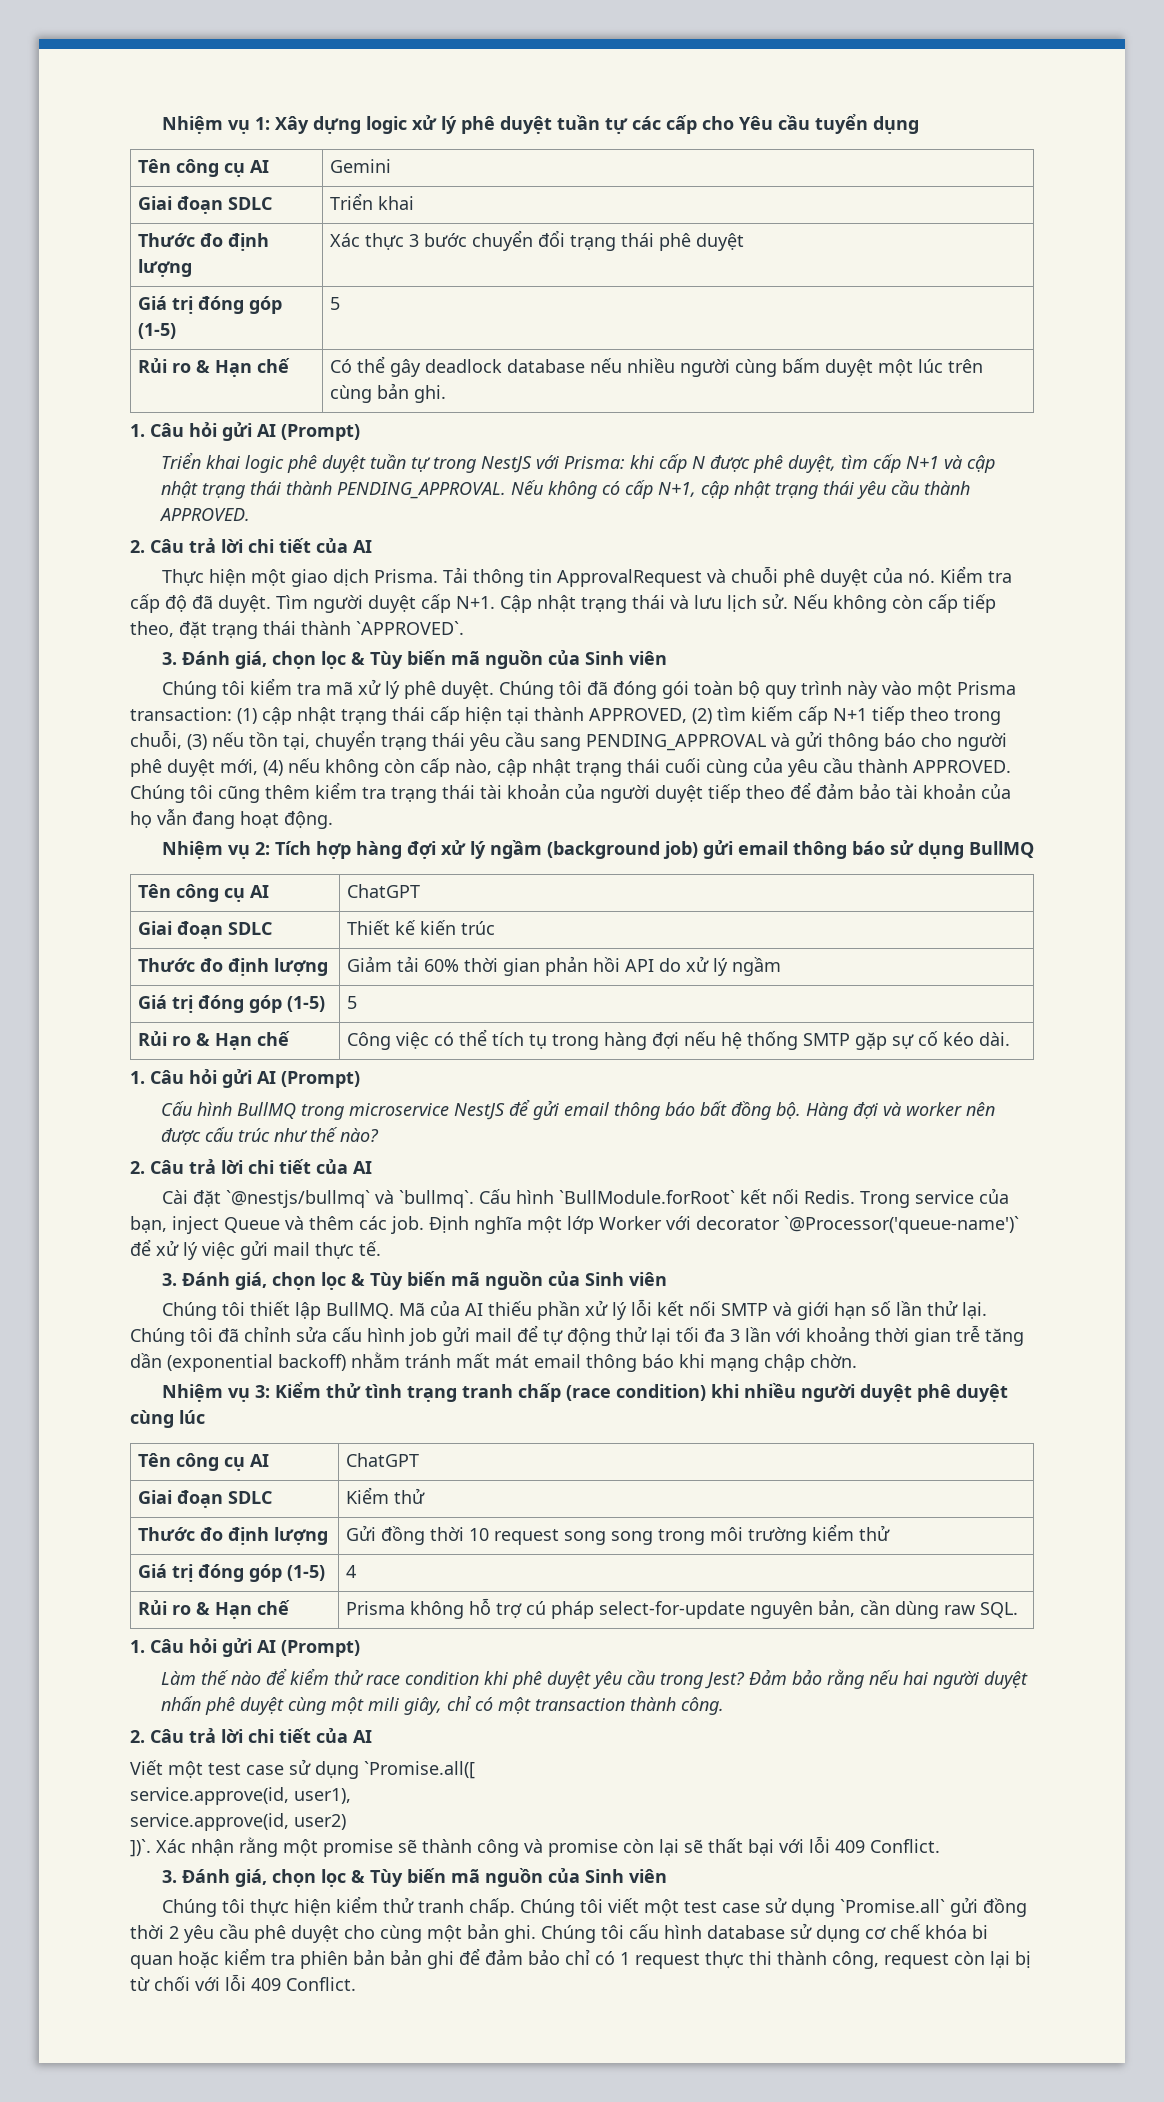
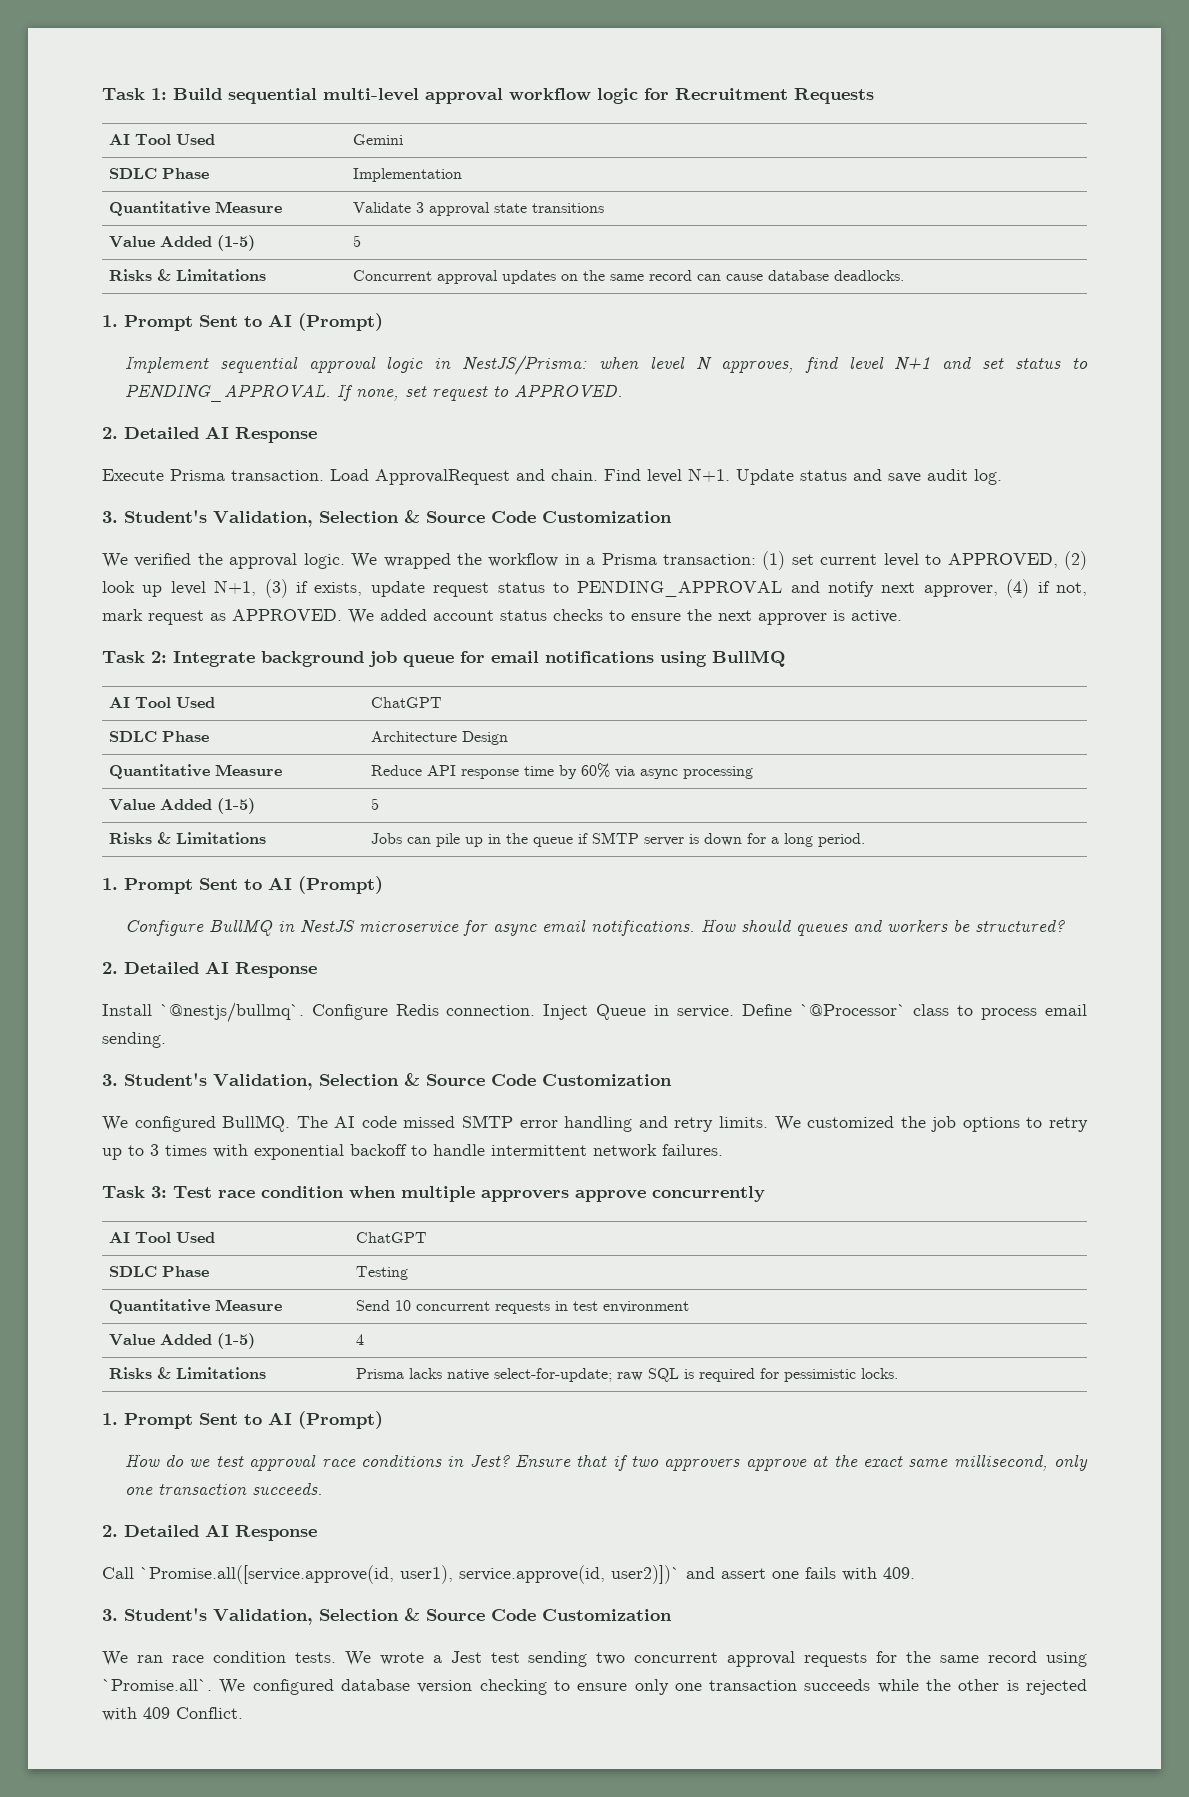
- Nhiệm vụ 1: Xây dựng logic xử lý phê duyệt tuần tự các cấp cho Yêu cầu tuyển dụng
- Tên công cụ AI | Gemini
+ Task 1: Build sequential multi-level approval workflow logic for Recruitment Requests
+ AI Tool Used | Gemini
- Giai đoạn SDLC | Triển khai
- Thước đo định lượng | Xác thực 3 bước chuyển đổi trạng thái phê duyệt
- Giá trị đóng góp (1-5) | 5
- Rủi ro & Hạn chế | Có thể gây deadlock database nếu nhiều người cùng bấm duyệt một lúc trên cùng bản ghi.
- 1. Câu hỏi gửi AI (Prompt)
- Triển khai logic phê duyệt tuần tự trong NestJS với Prisma: khi cấp N được phê duyệt, tìm cấp N+1 và cập nhật trạng thái thành PENDING_APPROVAL. Nếu không có cấp N+1, cập nhật trạng thái yêu cầu thành APPROVED.
- 2. Câu trả lời chi tiết của AI
- Thực hiện một giao dịch Prisma. Tải thông tin ApprovalRequest và chuỗi phê duyệt của nó. Kiểm tra cấp độ đã duyệt. Tìm người duyệt cấp N+1. Cập nhật trạng thái và lưu lịch sử. Nếu không còn cấp tiếp theo, đặt trạng thái thành `APPROVED`.
- 3. Đánh giá, chọn lọc & Tùy biến mã nguồn của Sinh viên
- Chúng tôi kiểm tra mã xử lý phê duyệt. Chúng tôi đã đóng gói toàn bộ quy trình này vào một Prisma transaction: (1) cập nhật trạng thái cấp hiện tại thành APPROVED, (2) tìm kiếm cấp N+1 tiếp theo trong chuỗi, (3) nếu tồn tại, chuyển trạng thái yêu cầu sang PENDING_APPROVAL và gửi thông báo cho người phê duyệt mới, (4) nếu không còn cấp nào, cập nhật trạng thái cuối cùng của yêu cầu thành APPROVED. Chúng tôi cũng thêm kiểm tra trạng thái tài khoản của người duyệt tiếp theo để đảm bảo tài khoản của họ vẫn đang hoạt động.
- Nhiệm vụ 2: Tích hợp hàng đợi xử lý ngầm (background job) gửi email thông báo sử dụng BullMQ
- Tên công cụ AI | ChatGPT
- Giai đoạn SDLC | Thiết kế kiến trúc
- Thước đo định lượng | Giảm tải 60% thời gian phản hồi API do xử lý ngầm
- Giá trị đóng góp (1-5) | 5
- Rủi ro & Hạn chế | Công việc có thể tích tụ trong hàng đợi nếu hệ thống SMTP gặp sự cố kéo dài.
- 1. Câu hỏi gửi AI (Prompt)
- Cấu hình BullMQ trong microservice NestJS để gửi email thông báo bất đồng bộ. Hàng đợi và worker nên được cấu trúc như thế nào?
- 2. Câu trả lời chi tiết của AI
- Cài đặt `@nestjs/bullmq` và `bullmq`. Cấu hình `BullModule.forRoot` kết nối Redis. Trong service của bạn, inject Queue và thêm các job. Định nghĩa một lớp Worker với decorator `@Processor('queue-name')` để xử lý việc gửi mail thực tế.
- 3. Đánh giá, chọn lọc & Tùy biến mã nguồn của Sinh viên
- Chúng tôi thiết lập BullMQ. Mã của AI thiếu phần xử lý lỗi kết nối SMTP và giới hạn số lần thử lại. Chúng tôi đã chỉnh sửa cấu hình job gửi mail để tự động thử lại tối đa 3 lần với khoảng thời gian trễ tăng dần (exponential backoff) nhằm tránh mất mát email thông báo khi mạng chập chờn.
- Nhiệm vụ 3: Kiểm thử tình trạng tranh chấp (race condition) khi nhiều người duyệt phê duyệt cùng lúc
- Tên công cụ AI | ChatGPT
- Giai đoạn SDLC | Kiểm thử
- Thước đo định lượng | Gửi đồng thời 10 request song song trong môi trường kiểm thử
- Giá trị đóng góp (1-5) | 4
- Rủi ro & Hạn chế | Prisma không hỗ trợ cú pháp select-for-update nguyên bản, cần dùng raw SQL.
- 1. Câu hỏi gửi AI (Prompt)
- Làm thế nào để kiểm thử race condition khi phê duyệt yêu cầu trong Jest? Đảm bảo rằng nếu hai người duyệt nhấn phê duyệt cùng một mili giây, chỉ có một transaction thành công.
- 2. Câu trả lời chi tiết của AI
- Viết một test case sử dụng `Promise.all([
- service.approve(id, user1),
- service.approve(id, user2)
- ])`. Xác nhận rằng một promise sẽ thành công và promise còn lại sẽ thất bại với lỗi 409 Conflict.
- 3. Đánh giá, chọn lọc & Tùy biến mã nguồn của Sinh viên
- Chúng tôi thực hiện kiểm thử tranh chấp. Chúng tôi viết một test case sử dụng `Promise.all` gửi đồng thời 2 yêu cầu phê duyệt cho cùng một bản ghi. Chúng tôi cấu hình database sử dụng cơ chế khóa bi quan hoặc kiểm tra phiên bản bản ghi để đảm bảo chỉ có 1 request thực thi thành công, request còn lại bị từ chối với lỗi 409 Conflict.
+ SDLC Phase | Implementation
+ Quantitative Measure | Validate 3 approval state transitions
+ Value Added (1-5) | 5
+ Risks & Limitations | Concurrent approval updates on the same record can cause database deadlocks.
+ 1. Prompt Sent to AI (Prompt)
+ Implement sequential approval logic in NestJS/Prisma: when level N approves, find level N+1 and set status to PENDING_APPROVAL. If none, set request to APPROVED.
+ 2. Detailed AI Response
+ Execute Prisma transaction. Load ApprovalRequest and chain. Find level N+1. Update status and save audit log.
+ 3. Student's Validation, Selection & Source Code Customization
+ We verified the approval logic. We wrapped the workflow in a Prisma transaction: (1) set current level to APPROVED, (2) look up level N+1, (3) if exists, update request status to PENDING_APPROVAL and notify next approver, (4) if not, mark request as APPROVED. We added account status checks to ensure the next approver is active.
+ Task 2: Integrate background job queue for email notifications using BullMQ
+ AI Tool Used | ChatGPT
+ SDLC Phase | Architecture Design
+ Quantitative Measure | Reduce API response time by 60% via async processing
+ Value Added (1-5) | 5
+ Risks & Limitations | Jobs can pile up in the queue if SMTP server is down for a long period.
+ 1. Prompt Sent to AI (Prompt)
+ Configure BullMQ in NestJS microservice for async email notifications. How should queues and workers be structured?
+ 2. Detailed AI Response
+ Install `@nestjs/bullmq`. Configure Redis connection. Inject Queue in service. Define `@Processor` class to process email sending.
+ 3. Student's Validation, Selection & Source Code Customization
+ We configured BullMQ. The AI code missed SMTP error handling and retry limits. We customized the job options to retry up to 3 times with exponential backoff to handle intermittent network failures.
+ Task 3: Test race condition when multiple approvers approve concurrently
+ AI Tool Used | ChatGPT
+ SDLC Phase | Testing
+ Quantitative Measure | Send 10 concurrent requests in test environment
+ Value Added (1-5) | 4
+ Risks & Limitations | Prisma lacks native select-for-update; raw SQL is required for pessimistic locks.
+ 1. Prompt Sent to AI (Prompt)
+ How do we test approval race conditions in Jest? Ensure that if two approvers approve at the exact same millisecond, only one transaction succeeds.
+ 2. Detailed AI Response
+ Call `Promise.all([service.approve(id, user1), service.approve(id, user2)])` and assert one fails with 409.
+ 3. Student's Validation, Selection & Source Code Customization
+ We ran race condition tests. We wrote a Jest test sending two concurrent approval requests for the same record using `Promise.all`. We configured database version checking to ensure only one transaction succeeds while the other is rejected with 409 Conflict.

